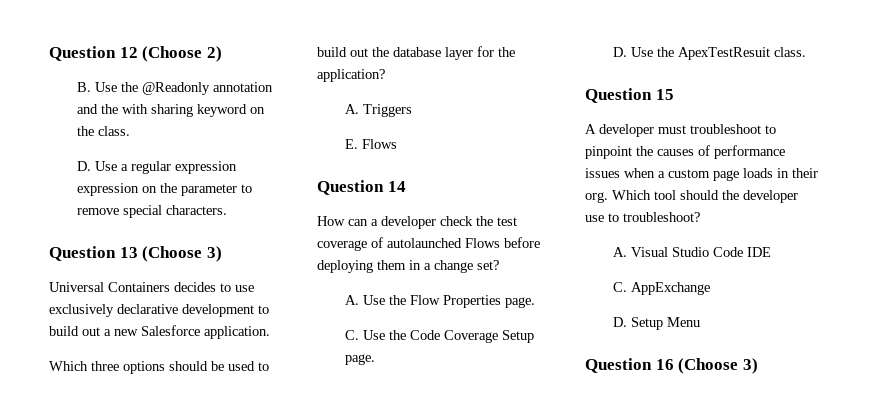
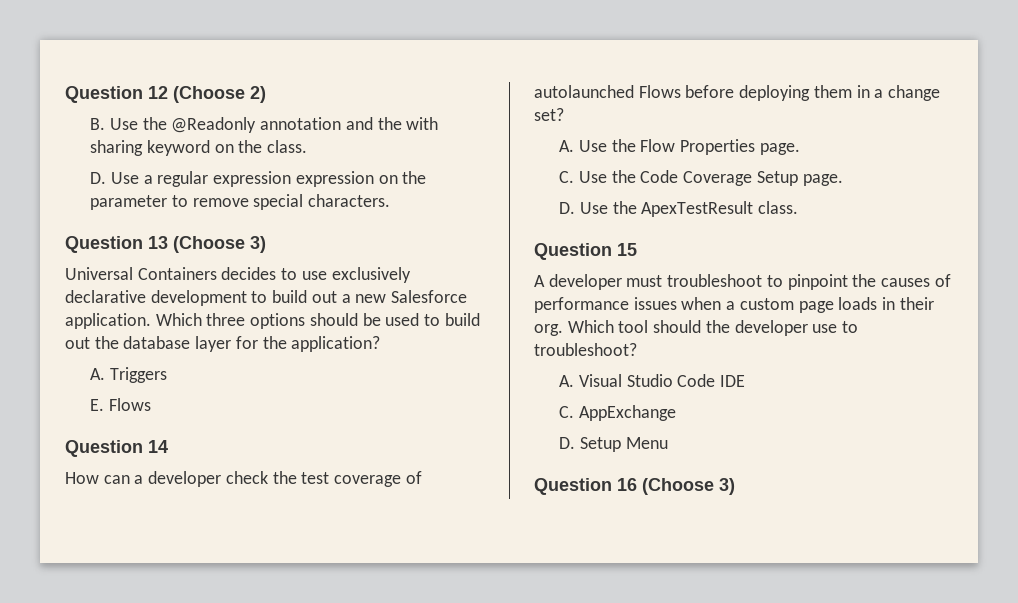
- Universal Containers decides to use exclusively declarative development to build out a new Salesforce application.
- Which three options should be used to build out the database layer for the application?
+ Universal Containers decides to use exclusively declarative development to build out a new Salesforce application. Which three options should be used to build out the database layer for the application?
- D. Use the ApexTestResuit class.
+ D. Use the ApexTestResult class.

